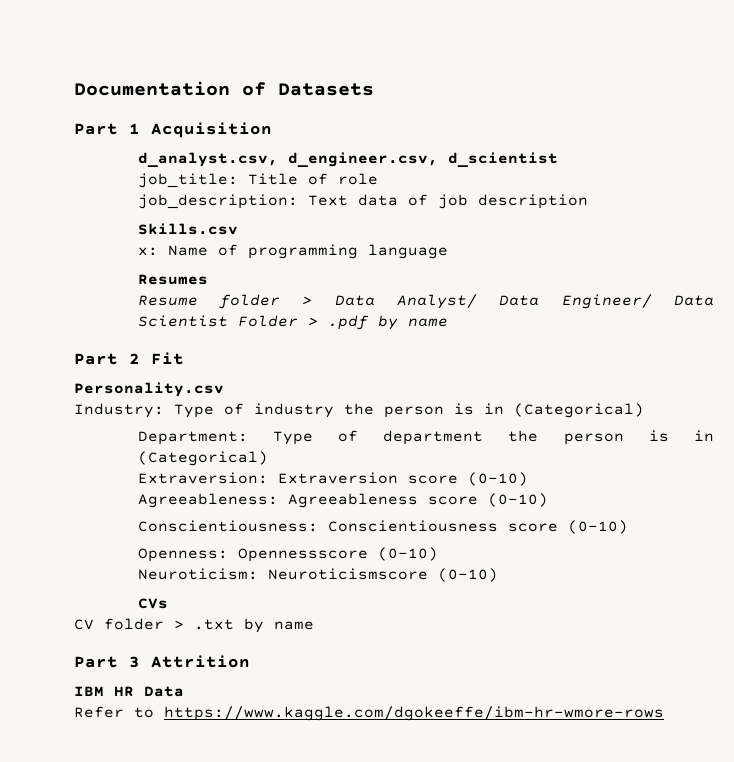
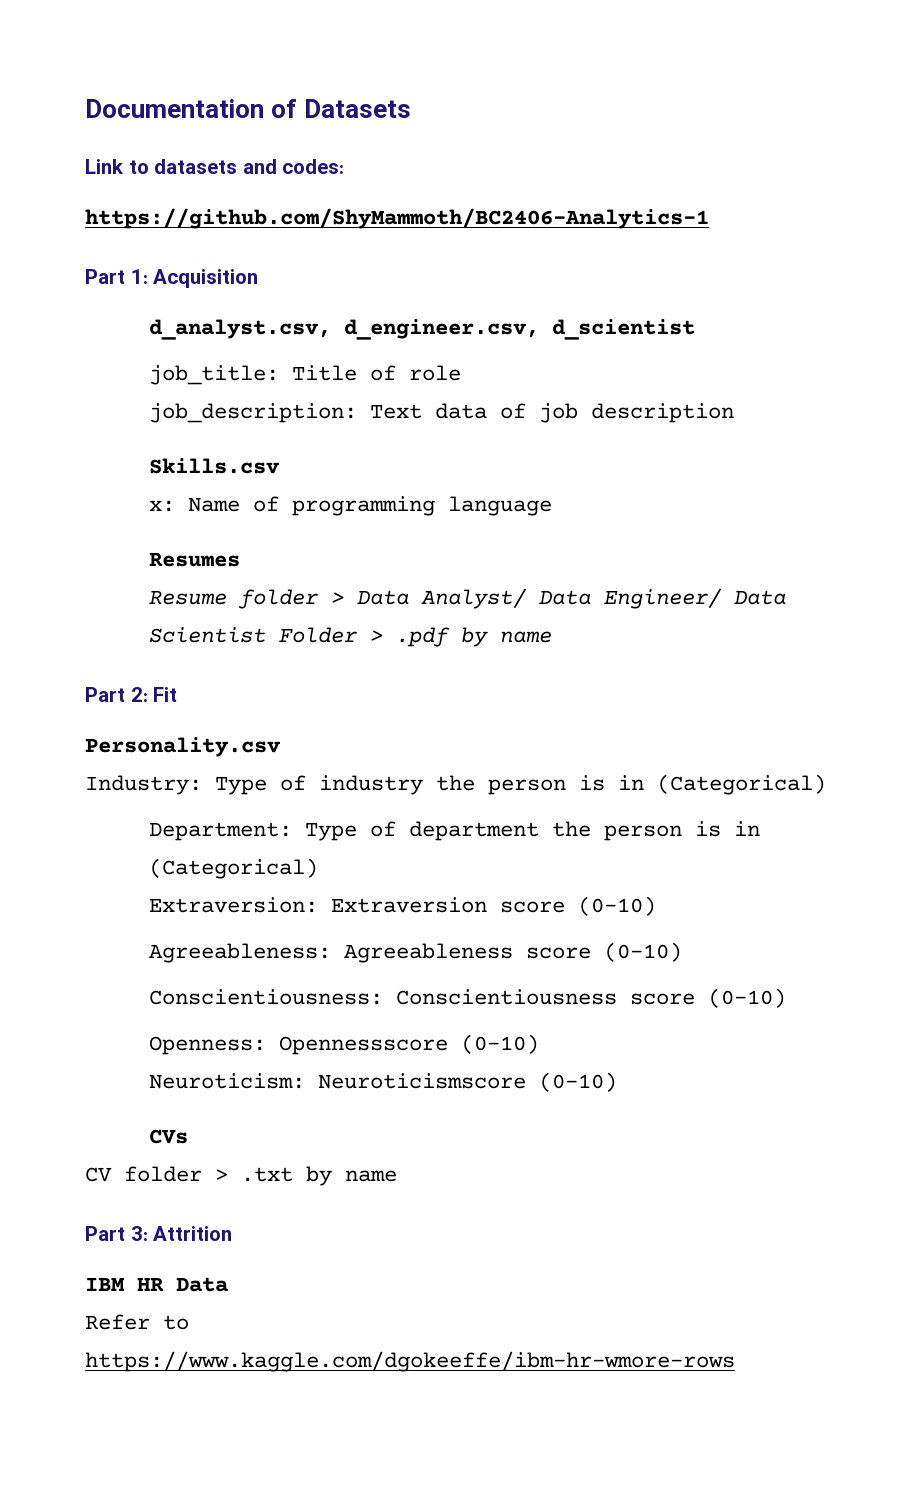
- Part 1 Acquisition
+ Link to datasets and codes:
+ https://github.com/ShyMammoth/BC2406-Analytics-1
+ Part 1: Acquisition
- Part 2 Fit
+ Part 2: Fit
- Part 3 Attrition
+ Part 3: Attrition

